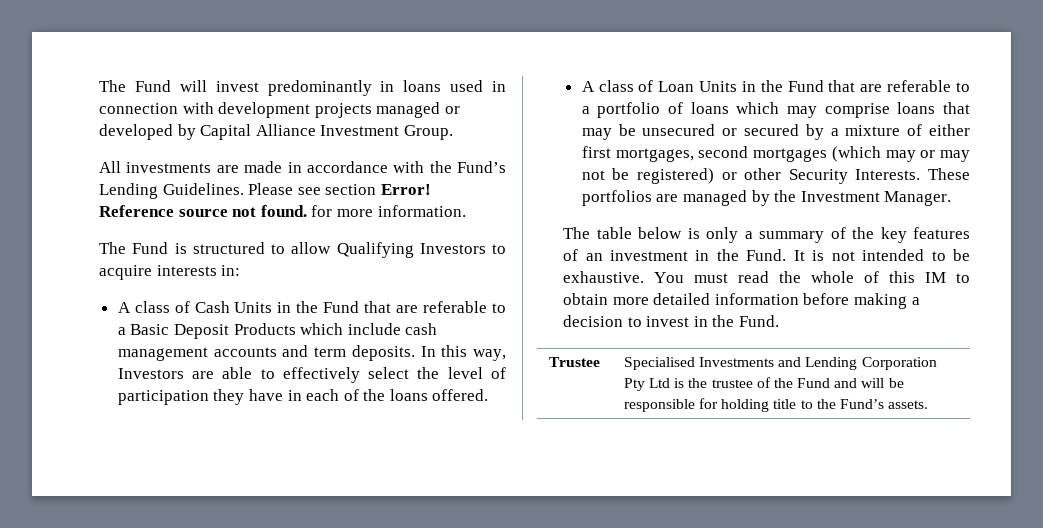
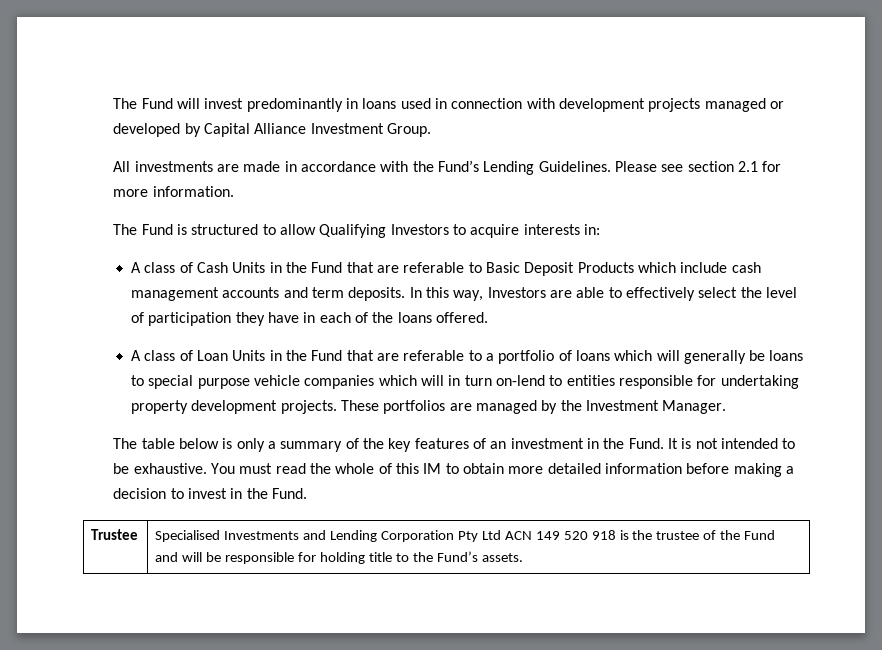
- Please see section Error! Reference source not found. for more information.
+ Please see section 2.1 for more information.
- A class of Cash Units in the Fund that are referable to a Basic Deposit Products which include cash management accounts and term deposits.
+ A class of Cash Units in the Fund that are referable to Basic Deposit Products which include cash management accounts and term deposits.
- A class of Loan Units in the Fund that are referable to a portfolio of loans which may comprise loans that may be unsecured or secured by a mixture of either first mortgages, second mortgages (which may or may not be registered) or other Security Interests.
+ A class of Loan Units in the Fund that are referable to a portfolio of loans which will generally be loans to special purpose vehicle companies which will in turn on-lend to entities responsible for undertaking property development projects.
- Trustee | Specialised Investments and Lending Corporation Pty Ltd is the trustee of the Fund and will be responsible for holding title to the Fund’s assets.
+ Trustee | Specialised Investments and Lending Corporation Pty Ltd ACN 149 520 918 is the trustee of the Fund and will be responsible for holding title to the Fund’s assets.

